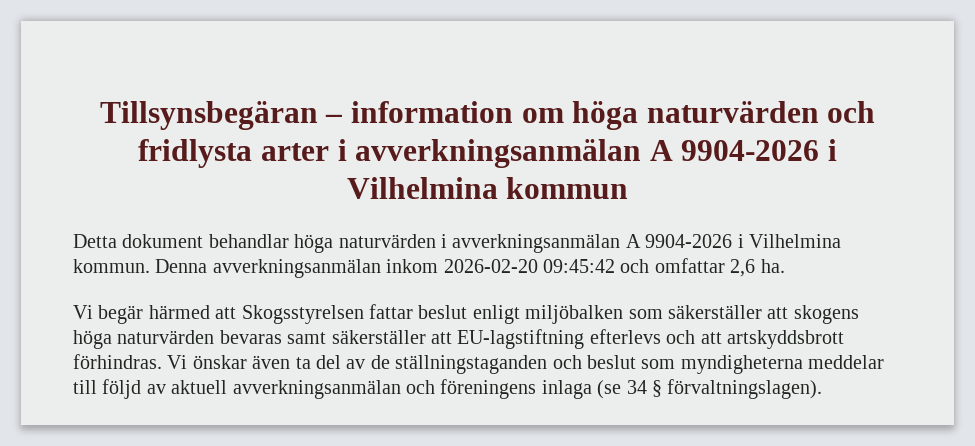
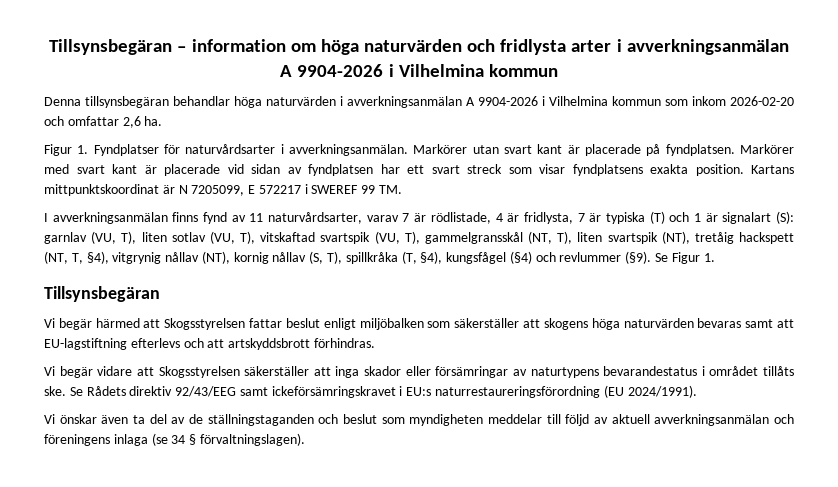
- Detta dokument behandlar höga naturvärden i avverkningsanmälan A 9904-2026 i Vilhelmina kommun. Denna avverkningsanmälan inkom 2026-02-20 09:45:42 och omfattar 2,6 ha.
+ Denna tillsynsbegäran behandlar höga naturvärden i avverkningsanmälan A 9904-2026 i Vilhelmina kommun som inkom 2026-02-20 och omfattar 2,6 ha.
+ Figur 1. Fyndplatser för naturvårdsarter i avverkningsanmälan. Markörer utan svart kant är placerade på fyndplatsen. Markörer med svart kant är placerade vid sidan av fyndplatsen har ett svart streck som visar fyndplatsens exakta position. Kartans mittpunktskoordinat är N 7205099, E 572217 i SWEREF 99 TM.
+ I avverkningsanmälan finns fynd av 11 naturvårdsarter, varav 7 är rödlistade, 4 är fridlysta, 7 är typiska (T) och 1 är signalart (S): garnlav (VU, T), liten sotlav (VU, T), vitskaftad svartspik (VU, T), gammelgransskål (NT, T), liten svartspik (NT), tretåig hackspett (NT, T, §4), vitgrynig nållav (NT), kornig nållav (S, T), spillkråka (T, §4), kungsfågel (§4) och revlummer (§9). Se Figur 1.
+ Tillsynsbegäran
- Vi begär härmed att Skogsstyrelsen fattar beslut enligt miljöbalken som säkerställer att skogens höga naturvärden bevaras samt säkerställer att EU-lagstiftning efterlevs och att artskyddsbrott förhindras. Vi önskar även ta del av de ställningstaganden och beslut som myndigheterna meddelar till följd av aktuell avverkningsanmälan och föreningens inlaga (se 34 § förvaltningslagen).
+ Vi begär härmed att Skogsstyrelsen fattar beslut enligt miljöbalken som säkerställer att skogens höga naturvärden bevaras samt att EU-lagstiftning efterlevs och att artskyddsbrott förhindras.
+ Vi begär vidare att Skogsstyrelsen säkerställer att inga skador eller försämringar av naturtypens bevarandestatus i området tillåts ske. Se Rådets direktiv 92/43/EEG samt ickeförsämringskravet i EU:s naturrestaureringsförordning (EU 2024/1991).
+ Vi önskar även ta del av de ställningstaganden och beslut som myndigheten meddelar till följd av aktuell avverkningsanmälan och föreningens inlaga (se 34 § förvaltningslagen).

